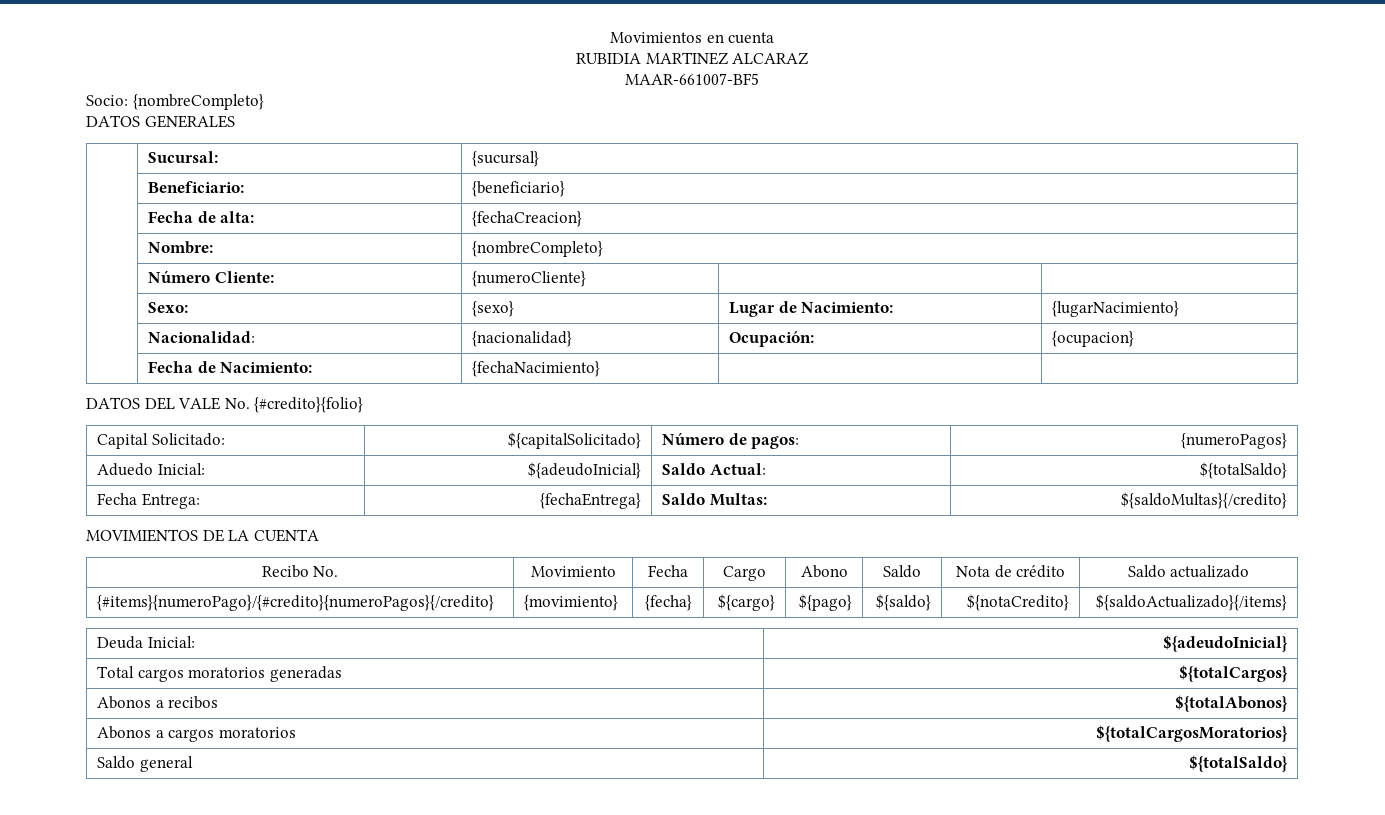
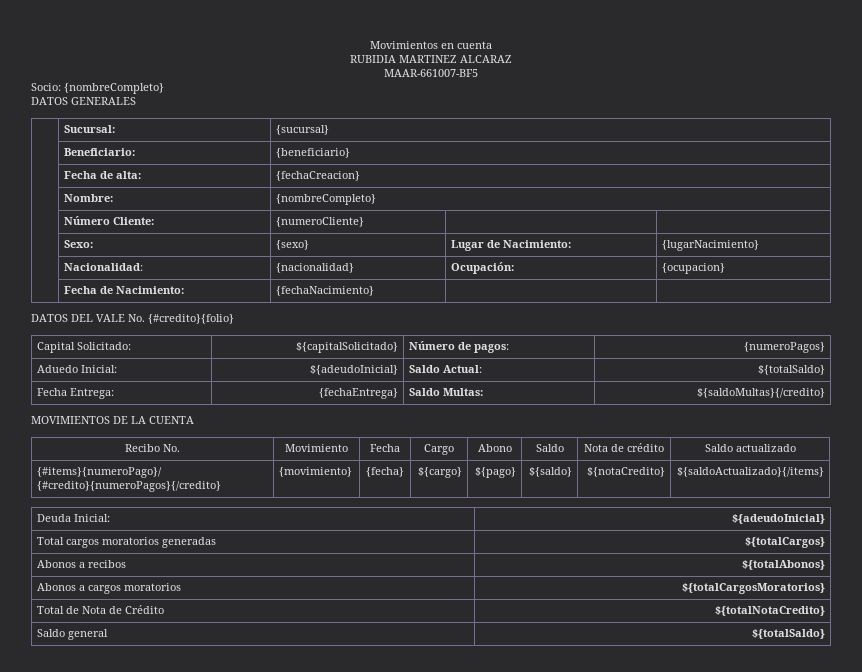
+ Total de Nota de Crédito | ${totalNotaCredito}

